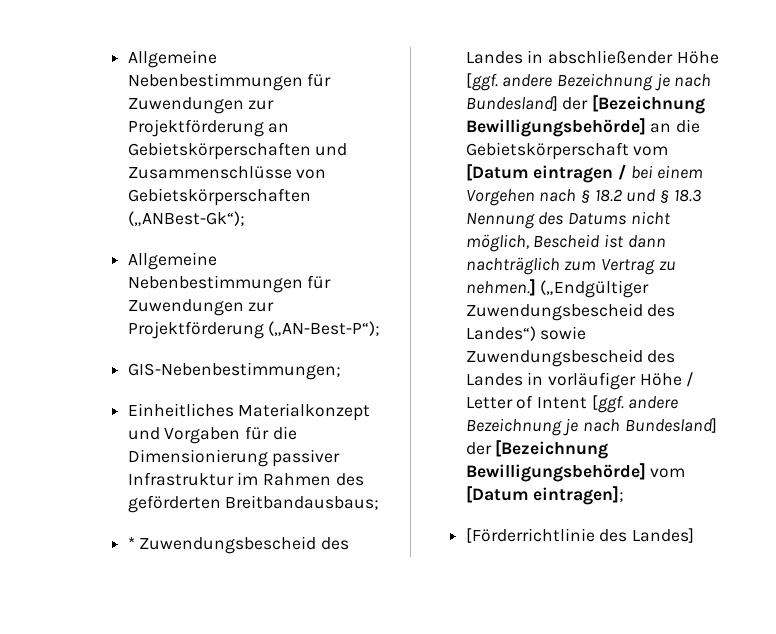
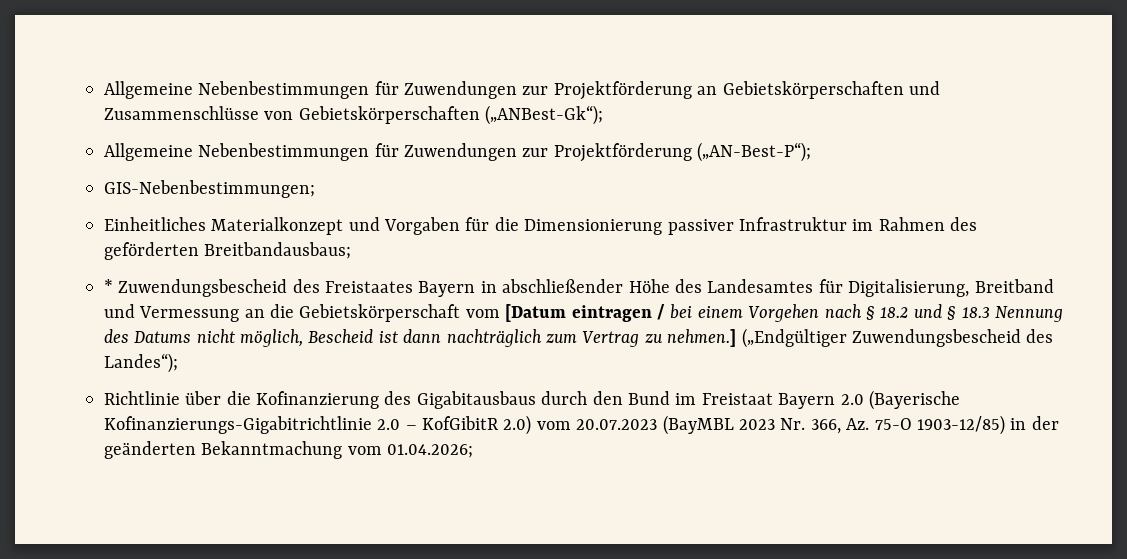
- * Zuwendungsbescheid des Landes in abschließender Höhe [ggf. andere Bezeichnung je nach Bundesland] der [Bezeichnung Bewilligungsbehörde] an die Gebietskörperschaft vom [Datum eintragen / bei einem Vorgehen nach § 18.2 und § 18.3 Nennung des Datums nicht möglich, Bescheid ist dann nachträglich zum Vertrag zu nehmen.]
+ * Zuwendungsbescheid des Freistaates Bayern in abschließender Höhe des Landesamtes für Digitalisierung, Breitband und Vermessung an die Gebietskörperschaft vom [Datum eintragen / bei einem Vorgehen nach § 18.2 und § 18.3 Nennung des Datums nicht möglich, Bescheid ist dann nachträglich zum Vertrag zu nehmen.]
- („Endgültiger Zuwendungsbescheid des Landes“) sowie Zuwendungsbescheid des Landes in vorläufiger Höhe / Letter of Intent [ggf. andere Bezeichnung je nach Bundesland] der [Bezeichnung Bewilligungsbehörde] vom [Datum eintragen];
- [Förderrichtlinie des Landes]
+ („Endgültiger Zuwendungsbescheid des Landes“);
+ Richtlinie über die Kofinanzierung des Gigabitausbaus durch den Bund im Freistaat Bayern 2.0 (Bayerische Kofinanzierungs-Gigabitrichtlinie 2.0 – KofGibitR 2.0) vom 20.07.2023 (BayMBL 2023 Nr. 366, Az. 75-O 1903-12/85) in der geänderten Bekanntmachung vom 01.04.2026;

